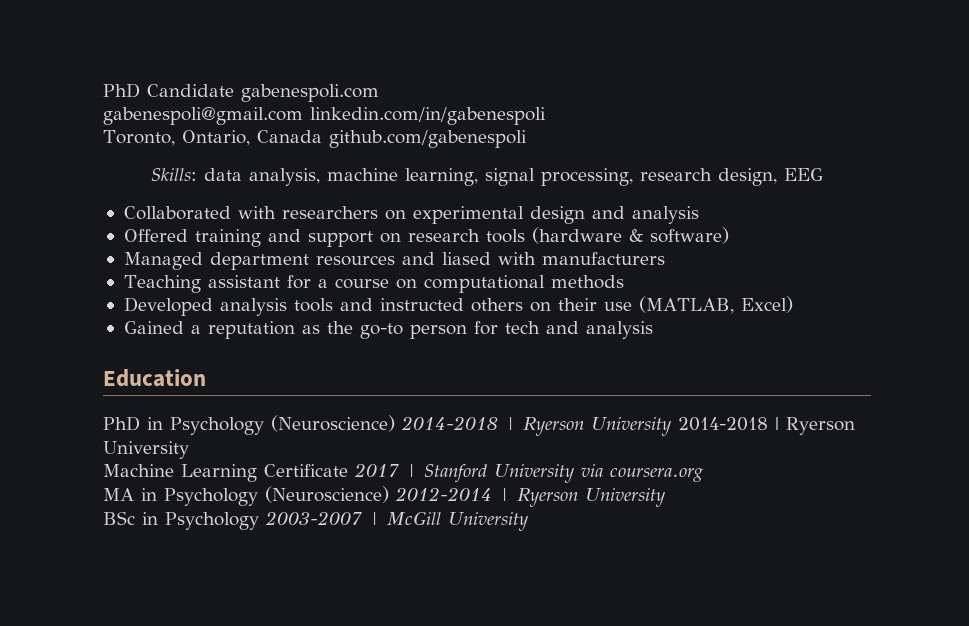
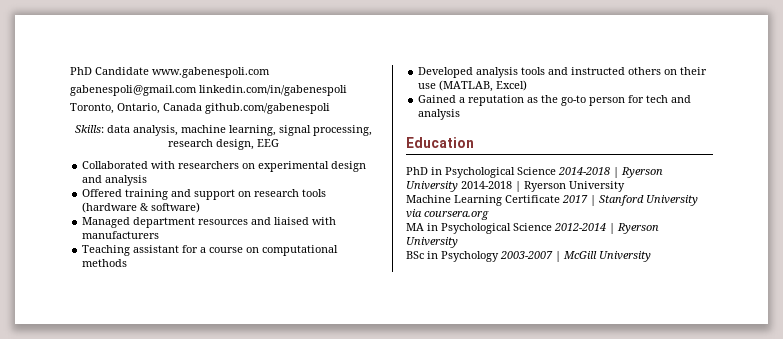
- PhD Candidate gabenespoli.com
+ PhD Candidate www.gabenespoli.com
- Managed department resources and liased with manufacturers
+ Managed department resources and liaised with manufacturers
- PhD in Psychology (Neuroscience) 2014-2018 | Ryerson University 2014-2018 | Ryerson University
+ PhD in Psychological Science 2014-2018 | Ryerson University 2014-2018 | Ryerson University
- MA in Psychology (Neuroscience) 2012-2014 | Ryerson University
+ MA in Psychological Science 2012-2014 | Ryerson University

